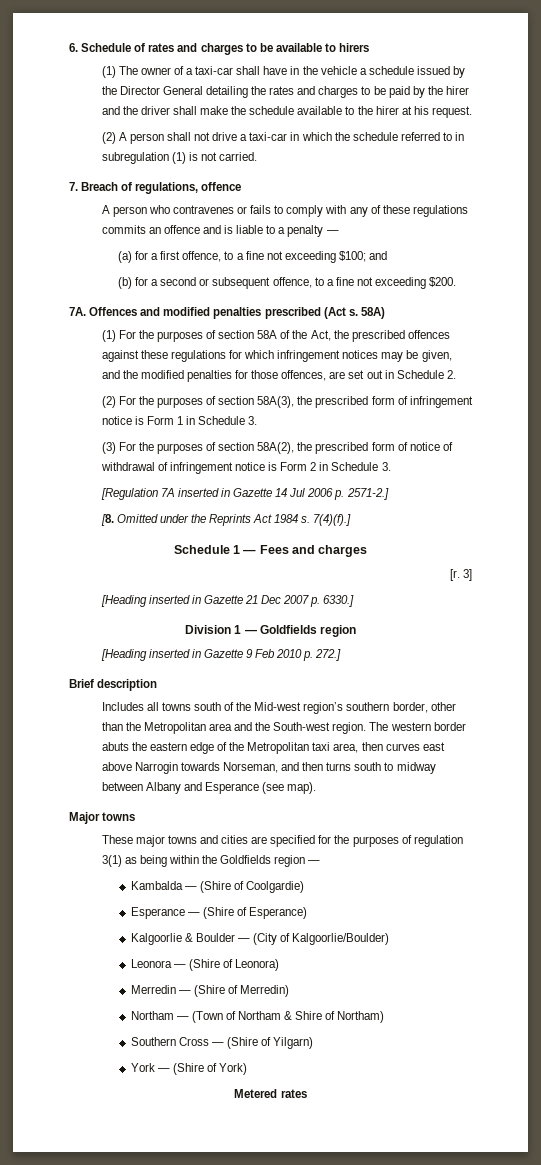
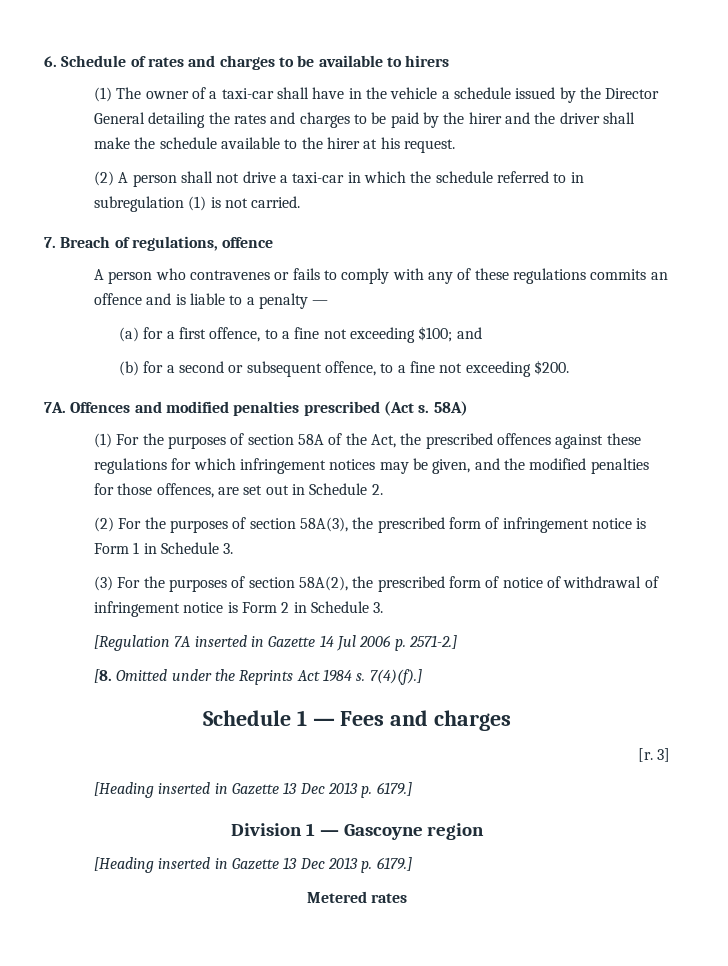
  3]
- [Heading inserted in Gazette 21 Dec 2007 p. 6330.]
+ [Heading inserted in Gazette 13 Dec 2013 p. 6179.]
- Division 1 — Goldfields region
- [Heading inserted in Gazette 9 Feb 2010 p. 272.]
- Brief description
- Includes all towns south of the Mid-west region’s southern border, other than the Metropolitan area and the South-west region. The western border abuts the eastern edge of the Metropolitan taxi area, then curves east above Narrogin towards Norseman, and then turns south to midway between Albany and Esperance (see map).
- Major towns
- These major towns and cities are specified for the purposes of regulation 3(1) as being within the Goldfields region —
- Kambalda — (Shire of Coolgardie)
- Esperance — (Shire of Esperance)
- Kalgoorlie & Boulder — (City of Kalgoorlie/Boulder)
- Leonora — (Shire of Leonora)
- Merredin — (Shire of Merredin)
- Northam — (Town of Northam & Shire of Northam)
- Southern Cross — (Shire of Yilgarn)
- York — (Shire of York)
+ Division 1 — Gascoyne region
+ [Heading inserted in Gazette 13 Dec 2013 p. 6179.]

